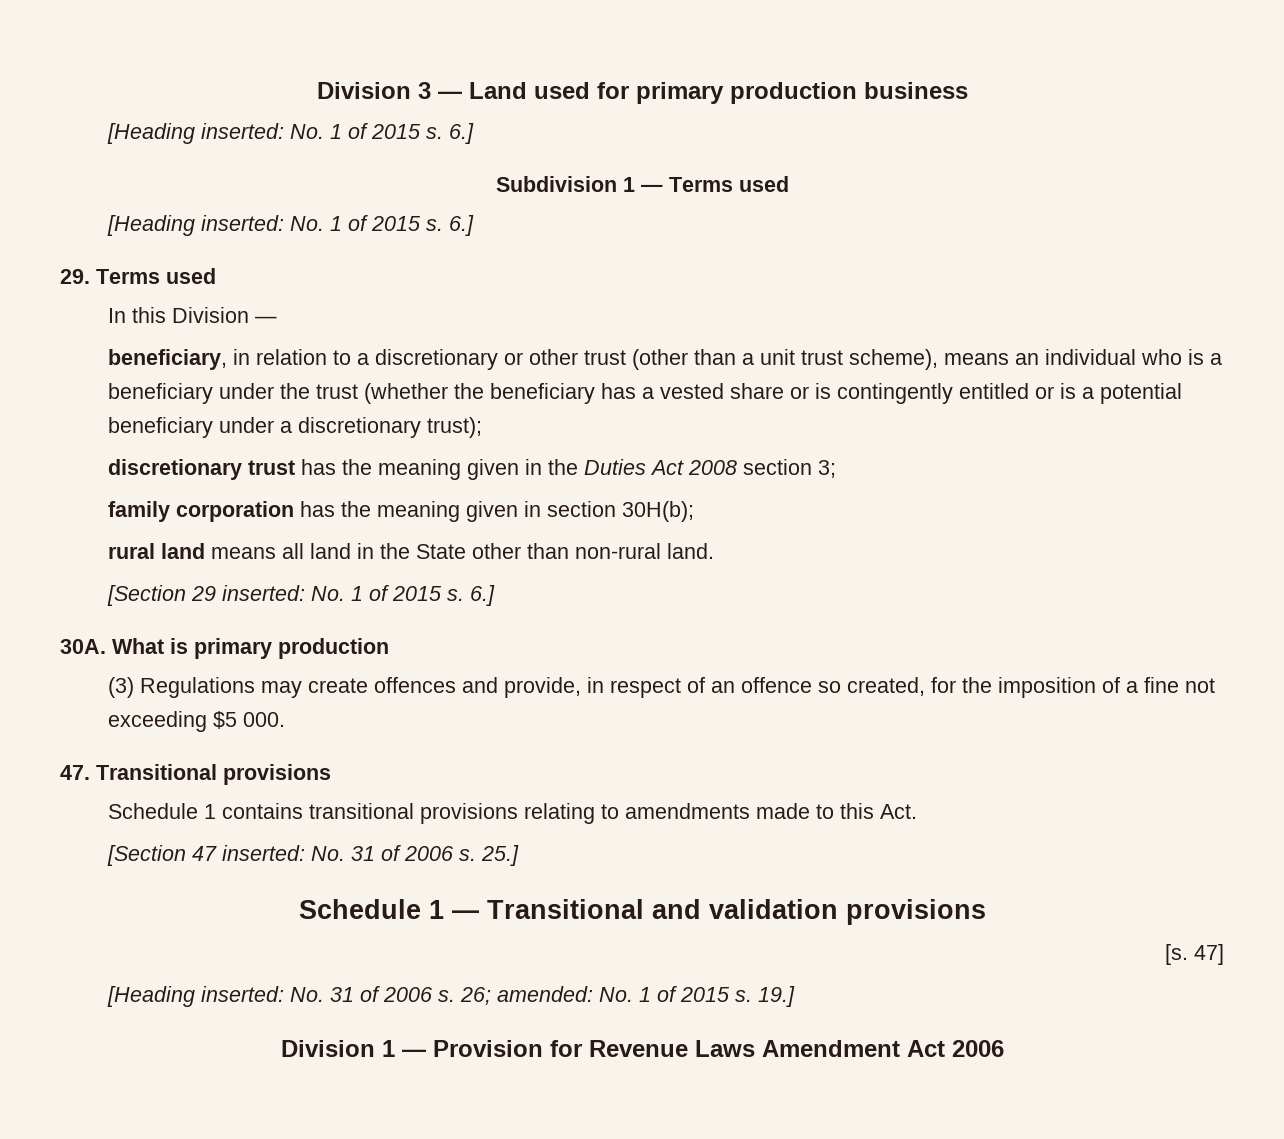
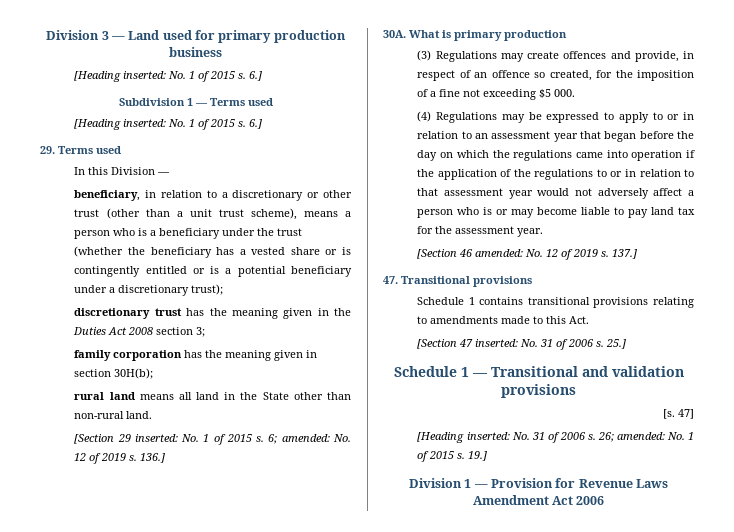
- beneficiary, in relation to a discretionary or other trust (other than a unit trust scheme), means an individual who is a beneficiary under the trust (whether the beneficiary has a vested share or is contingently entitled or is a potential beneficiary under a discretionary trust);
+ beneficiary, in relation to a discretionary or other trust (other than a unit trust scheme), means a person who is a beneficiary under the trust (whether the beneficiary has a vested share or is contingently entitled or is a potential beneficiary under a discretionary trust);
- [Section 29 inserted: No. 1 of 2015 s. 6.]
+ [Section 29 inserted: No. 1 of 2015 s. 6; amended: No. 12 of 2019 s. 136.]
+ (4) Regulations may be expressed to apply to or in relation to an assessment year that began before the day on which the regulations came into operation if the application of the regulations to or in relation to that assessment year would not adversely affect a person who is or may become liable to pay land tax for the assessment year.
+ [Section 46 amended: No. 12 of 2019 s. 137.]

